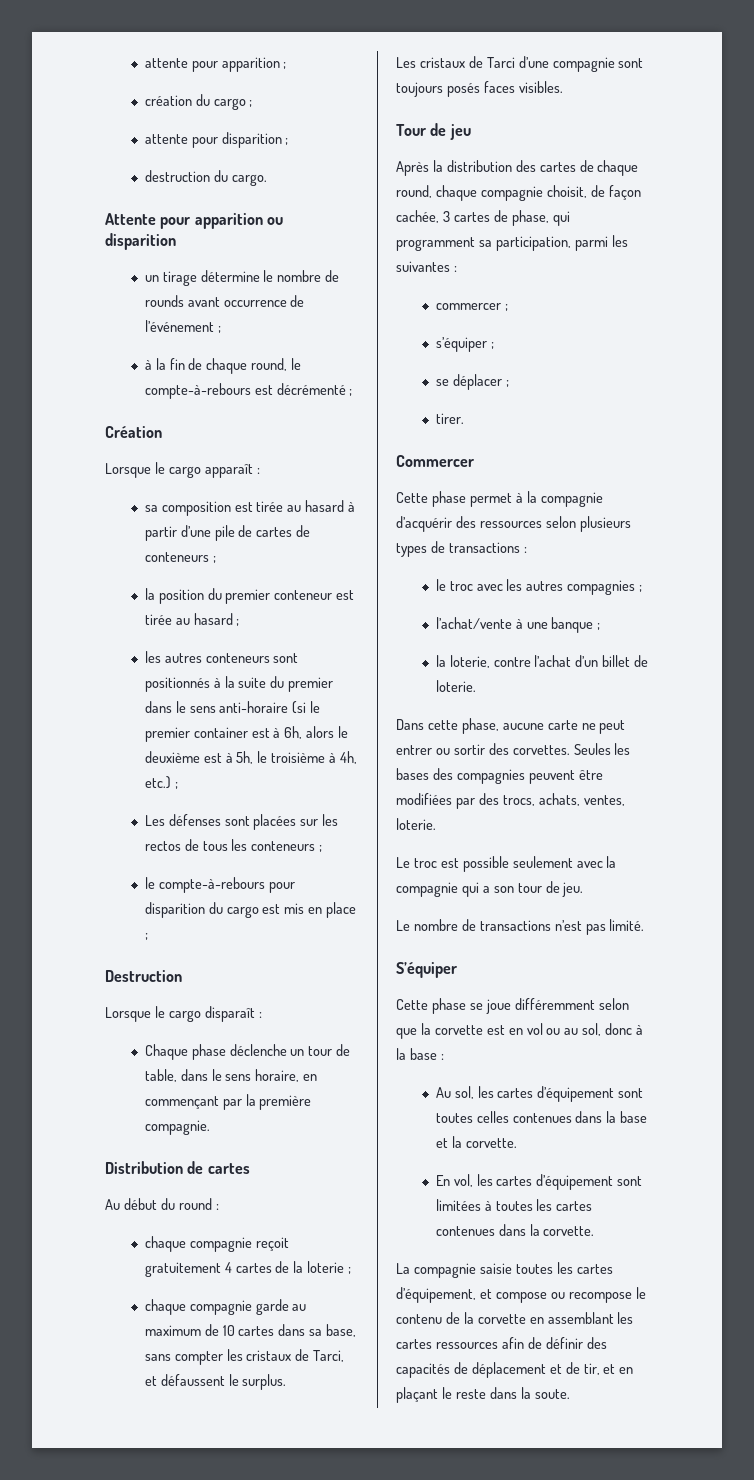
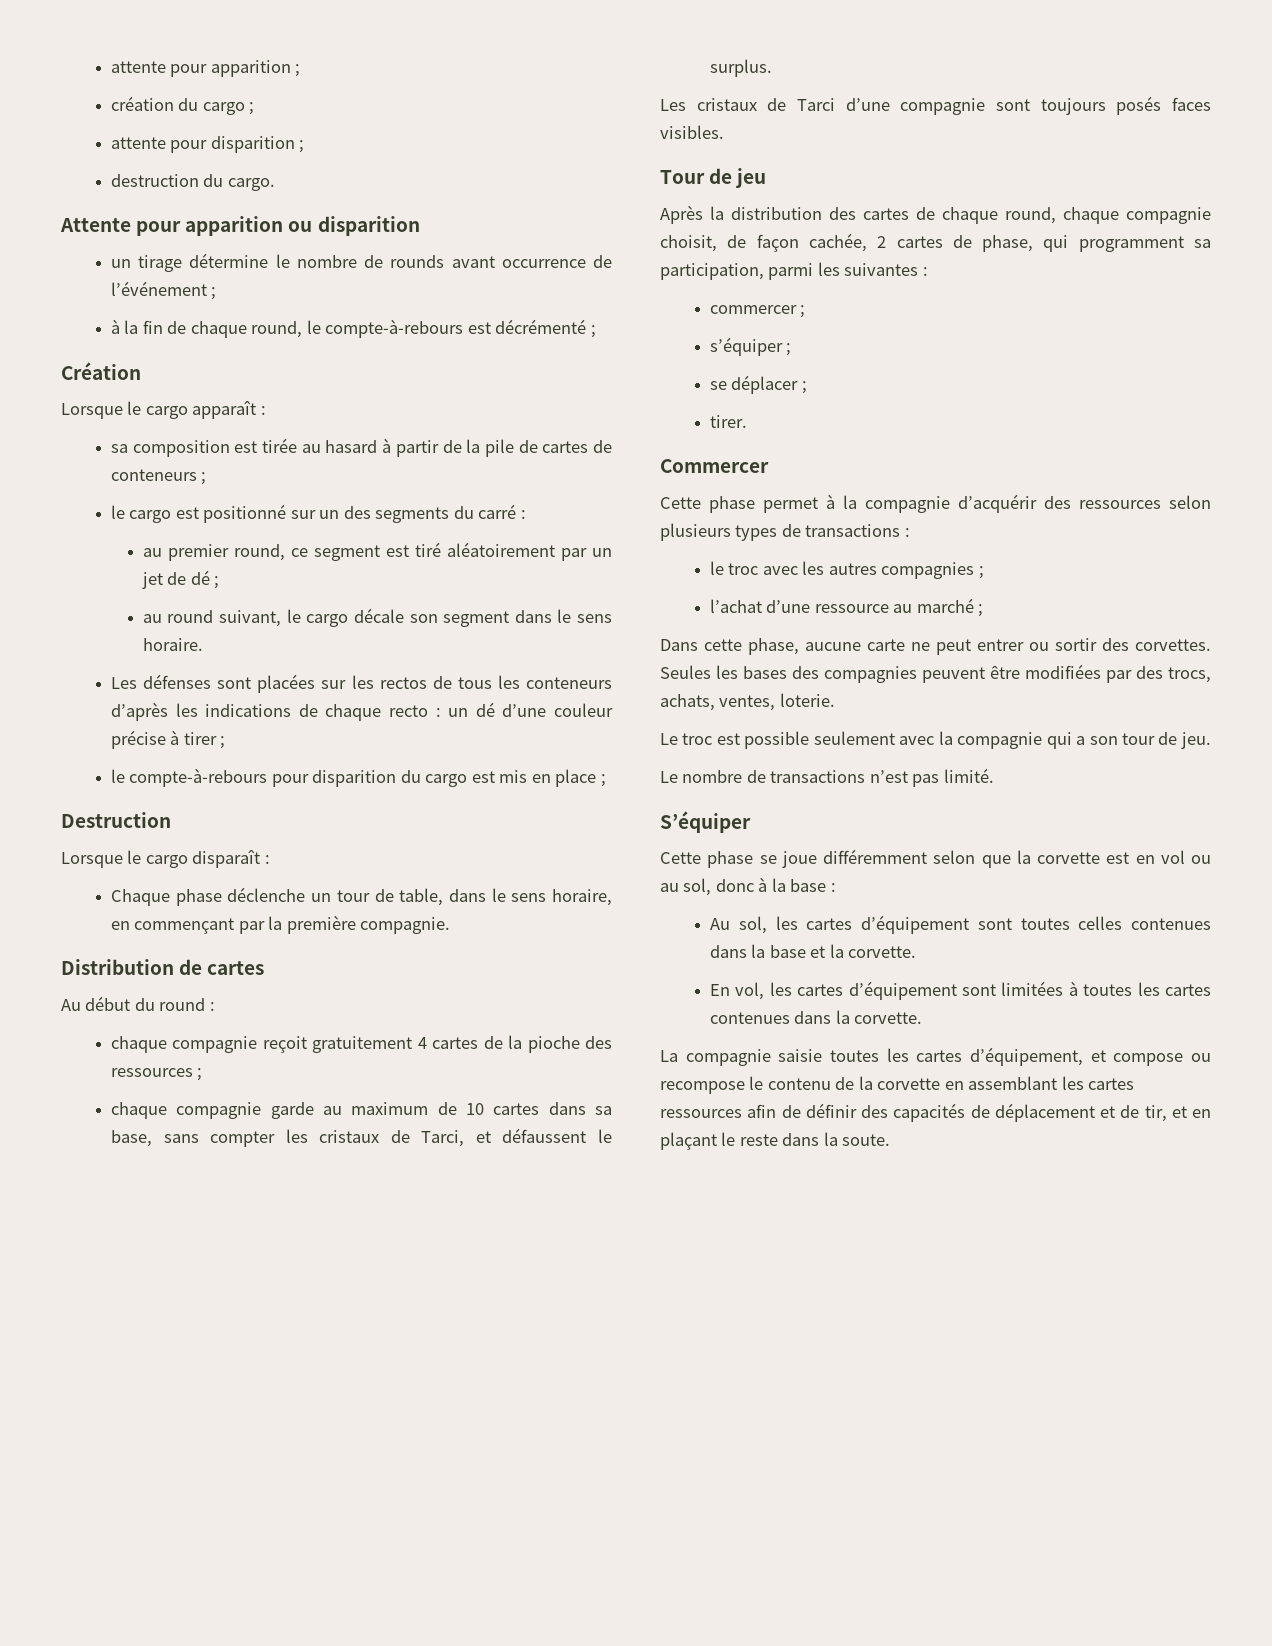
- sa composition est tirée au hasard à partir d’une pile de cartes de conteneurs ;
+ sa composition est tirée au hasard à partir de la pile de cartes de conteneurs ;
- la position du premier conteneur est tirée au hasard ;
- les autres conteneurs sont positionnés à la suite du premier dans le sens anti-horaire (si le premier container est à 6h, alors le deuxième est à 5h, le troisième à 4h, etc.) ;
+ le cargo est positionné sur un des segments du carré :
+ au premier round, ce segment est tiré aléatoirement par un jet de dé ;
+ au round suivant, le cargo décale son segment dans le sens horaire.
- Les défenses sont placées sur les rectos de tous les conteneurs ;
+ Les défenses sont placées sur les rectos de tous les conteneurs d’après les indications de chaque recto : un dé d’une couleur précise à tirer ;
- chaque compagnie reçoit gratuitement 4 cartes de la loterie ;
+ chaque compagnie reçoit gratuitement 4 cartes de la pioche des ressources ;
- Après la distribution des cartes de chaque round, chaque compagnie choisit, de façon cachée, 3 cartes de phase, qui programment sa participation, parmi les suivantes :
+ Après la distribution des cartes de chaque round, chaque compagnie choisit, de façon cachée, 2 cartes de phase, qui programment sa participation, parmi les suivantes :
- l’achat/vente à une banque ;
- la loterie, contre l’achat d’un billet de loterie.
+ l’achat d’une ressource au marché ;

